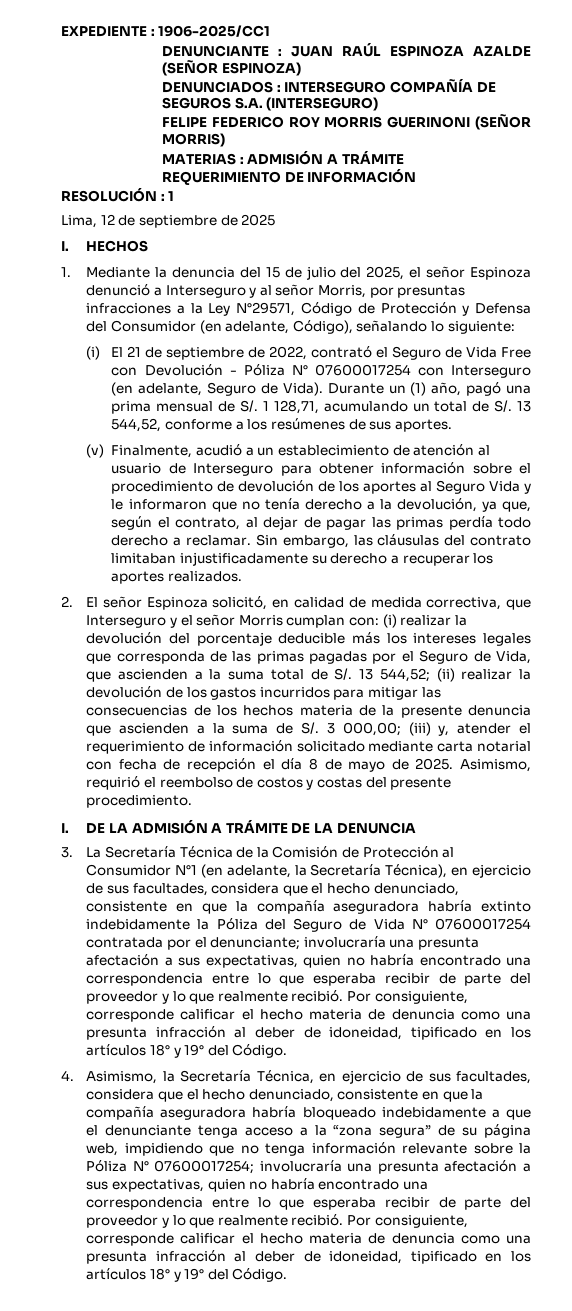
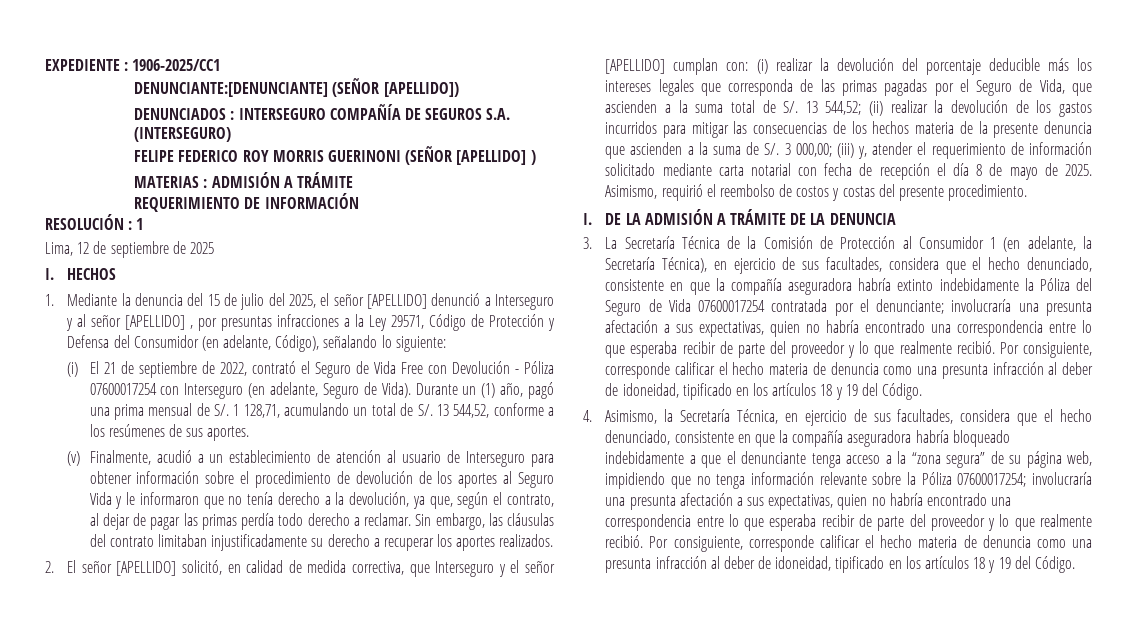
- DENUNCIANTE : JUAN RAÚL ESPINOZA AZALDE (SEÑOR ESPINOZA)
+ DENUNCIANTE:[DENUNCIANTE] (SEÑOR [APELLIDO])
- FELIPE FEDERICO ROY MORRIS GUERINONI (SEÑOR MORRIS)
+ FELIPE FEDERICO ROY MORRIS GUERINONI (SEÑOR [APELLIDO] )
- 1. Mediante la denuncia del 15 de julio del 2025, el señor Espinoza denunció a Interseguro y al señor Morris, por presuntas infracciones a la Ley N°29571, Código de Protección y Defensa del Consumidor (en adelante, Código), señalando lo siguiente:
+ 1. Mediante la denuncia del 15 de julio del 2025, el señor [APELLIDO] denunció a Interseguro y al señor [APELLIDO] , por presuntas infracciones a la Ley 29571, Código de Protección y Defensa del Consumidor (en adelante, Código), señalando lo siguiente:
- (i) El 21 de septiembre de 2022, contrató el Seguro de Vida Free con Devolución - Póliza N° 07600017254 con Interseguro (en adelante, Seguro de Vida).
+ (i) El 21 de septiembre de 2022, contrató el Seguro de Vida Free con Devolución - Póliza 07600017254 con Interseguro (en adelante, Seguro de Vida).
- 2. El señor Espinoza solicitó, en calidad de medida correctiva, que Interseguro y el señor Morris cumplan con:
+ 2. El señor [APELLIDO] solicitó, en calidad de medida correctiva, que Interseguro y el señor [APELLIDO] cumplan con:
- 3. La Secretaría Técnica de la Comisión de Protección al Consumidor N°1 (en adelante, la Secretaría Técnica), en ejercicio de sus facultades, considera que el hecho denunciado, consistente en que la compañía aseguradora habría extinto indebidamente la Póliza del Seguro de Vida N° 07600017254 contratada por el denunciante; involucraría una presunta afectación a sus expectativas, quien no habría encontrado una correspondencia entre lo que esperaba recibir de parte del proveedor y lo que realmente recibió. Por consiguiente, corresponde calificar el hecho materia de denuncia como una presunta infracción al deber de idoneidad, tipificado en los artículos 18° y 19° del Código.
+ 3. La Secretaría Técnica de la Comisión de Protección al Consumidor 1 (en adelante, la Secretaría Técnica), en ejercicio de sus facultades, considera que el hecho denunciado, consistente en que la compañía aseguradora habría extinto indebidamente la Póliza del Seguro de Vida 07600017254 contratada por el denunciante; involucraría una presunta afectación a sus expectativas, quien no habría encontrado una correspondencia entre lo que esperaba recibir de parte del proveedor y lo que realmente recibió. Por consiguiente, corresponde calificar el hecho materia de denuncia como una presunta infracción al deber de idoneidad, tipificado en los artículos 18 y 19 del Código.
- 4. Asimismo, la Secretaría Técnica, en ejercicio de sus facultades, considera que el hecho denunciado, consistente en que la compañía aseguradora habría bloqueado indebidamente a que el denunciante tenga acceso a la “zona segura” de su página web, impidiendo que no tenga información relevante sobre la Póliza N° 07600017254; involucraría una presunta afectación a sus expectativas, quien no habría encontrado una correspondencia entre lo que esperaba recibir de parte del proveedor y lo que realmente recibió. Por consiguiente, corresponde calificar el hecho materia de denuncia como una presunta infracción al deber de idoneidad, tipificado en los artículos 18° y 19° del Código.
+ 4. Asimismo, la Secretaría Técnica, en ejercicio de sus facultades, considera que el hecho denunciado, consistente en que la compañía aseguradora habría bloqueado indebidamente a que el denunciante tenga acceso a la “zona segura” de su página web, impidiendo que no tenga información relevante sobre la Póliza 07600017254; involucraría una presunta afectación a sus expectativas, quien no habría encontrado una correspondencia entre lo que esperaba recibir de parte del proveedor y lo que realmente recibió. Por consiguiente, corresponde calificar el hecho materia de denuncia como una presunta infracción al deber de idoneidad, tipificado en los artículos 18 y 19 del Código.

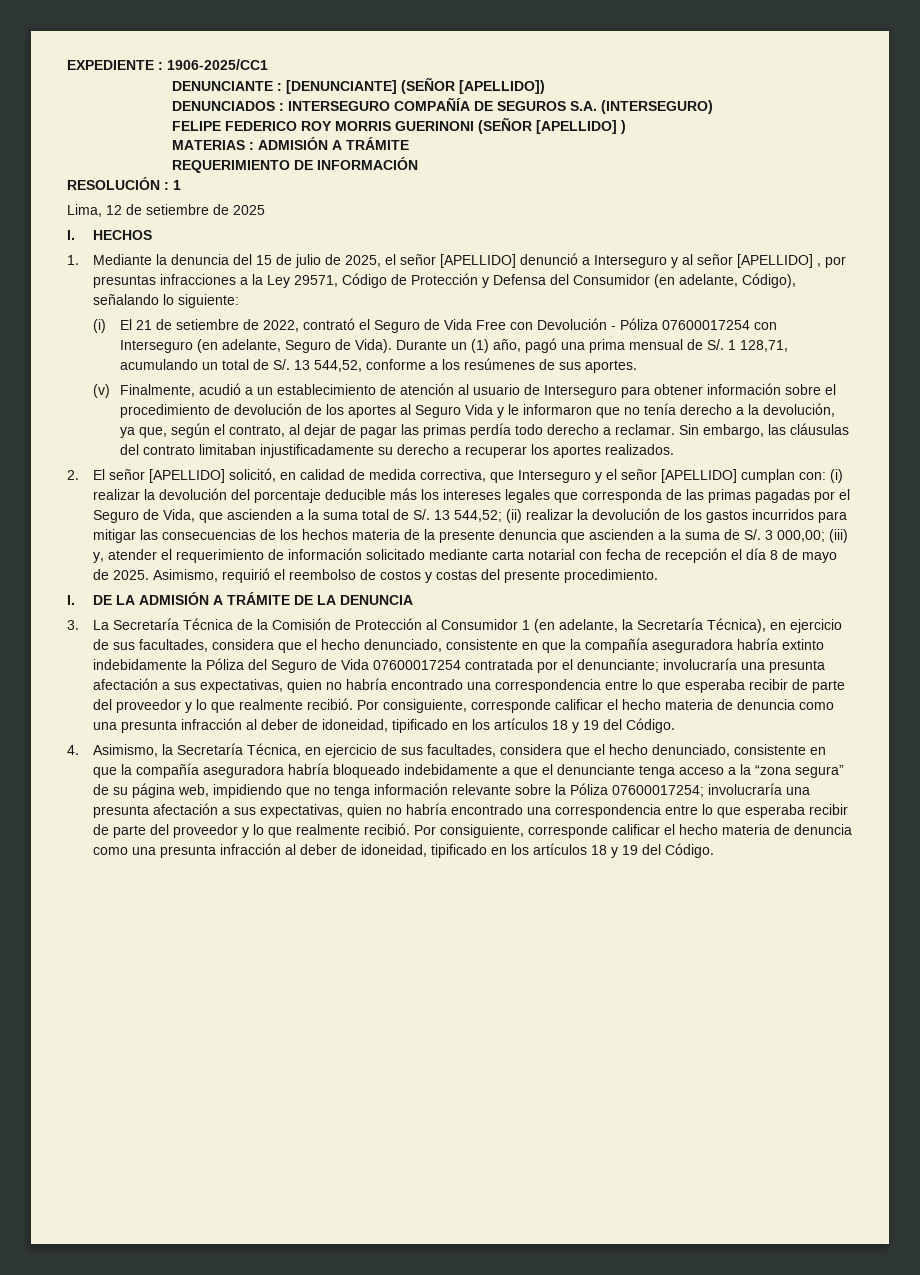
- DENUNCIANTE:[DENUNCIANTE] (SEÑOR [APELLIDO])
+ DENUNCIANTE : [DENUNCIANTE] (SEÑOR [APELLIDO])
- Lima, 12 de septiembre de 2025
+ Lima, 12 de setiembre de 2025
- 1. Mediante la denuncia del 15 de julio del 2025, el señor [APELLIDO] denunció a Interseguro y al señor [APELLIDO] , por presuntas infracciones a la Ley 29571, Código de Protección y Defensa del Consumidor (en adelante, Código), señalando lo siguiente:
+ 1. Mediante la denuncia del 15 de julio de 2025, el señor [APELLIDO] denunció a Interseguro y al señor [APELLIDO] , por presuntas infracciones a la Ley 29571, Código de Protección y Defensa del Consumidor (en adelante, Código), señalando lo siguiente:
- (i) El 21 de septiembre de 2022, contrató el Seguro de Vida Free con Devolución - Póliza 07600017254 con Interseguro (en adelante, Seguro de Vida).
+ (i) El 21 de setiembre de 2022, contrató el Seguro de Vida Free con Devolución - Póliza 07600017254 con Interseguro (en adelante, Seguro de Vida).

